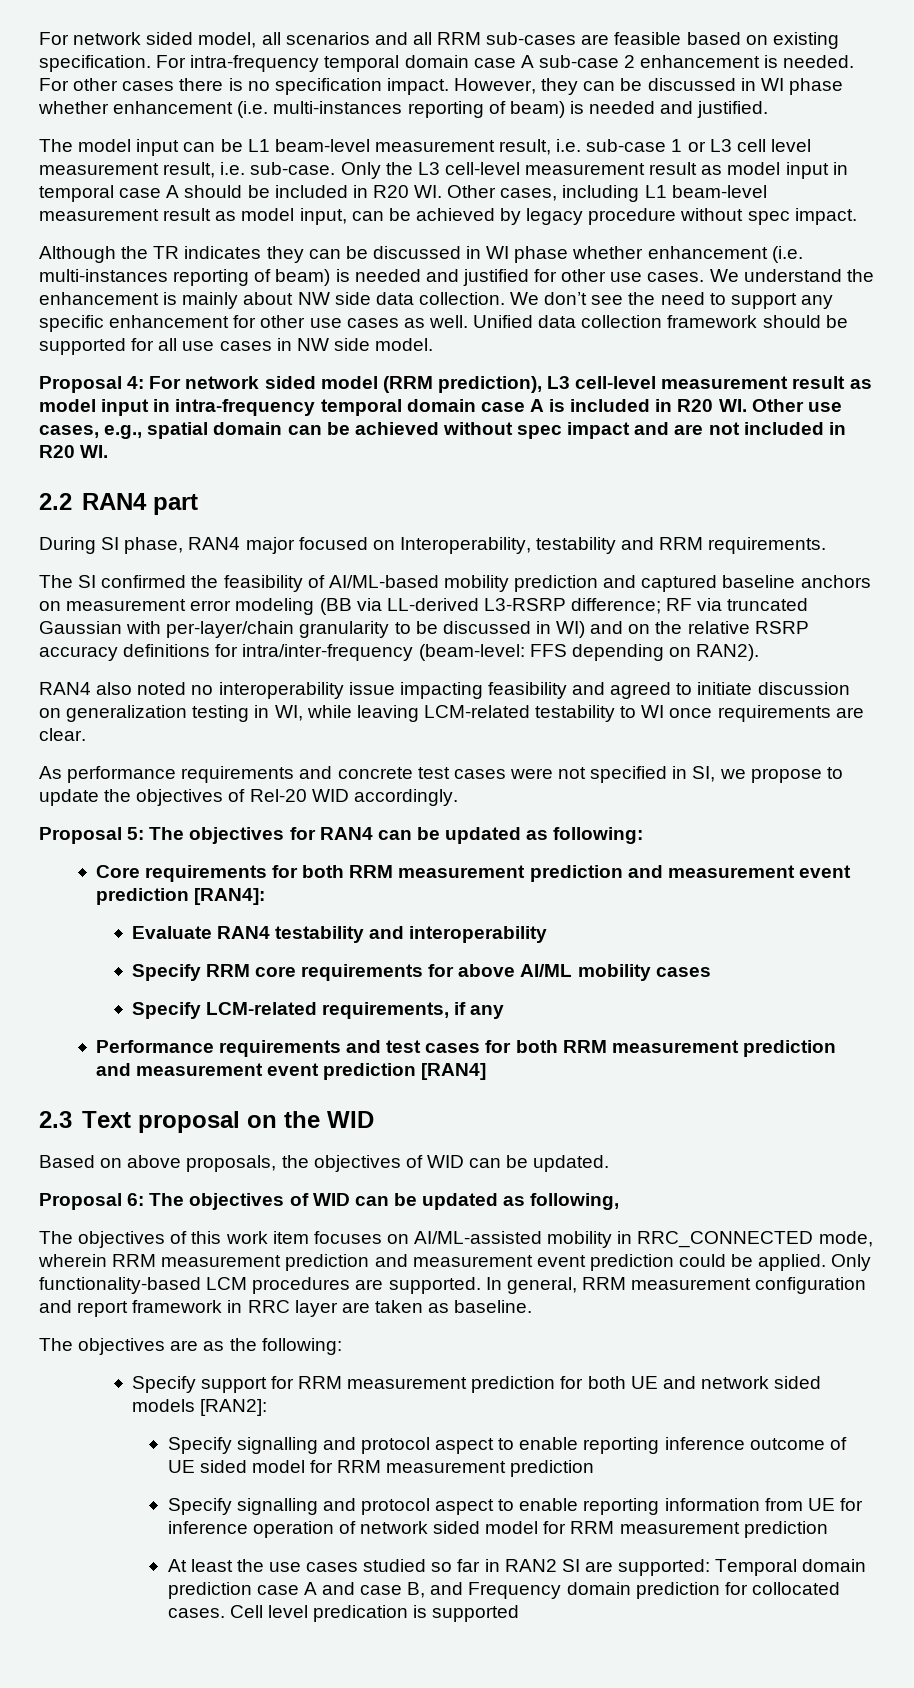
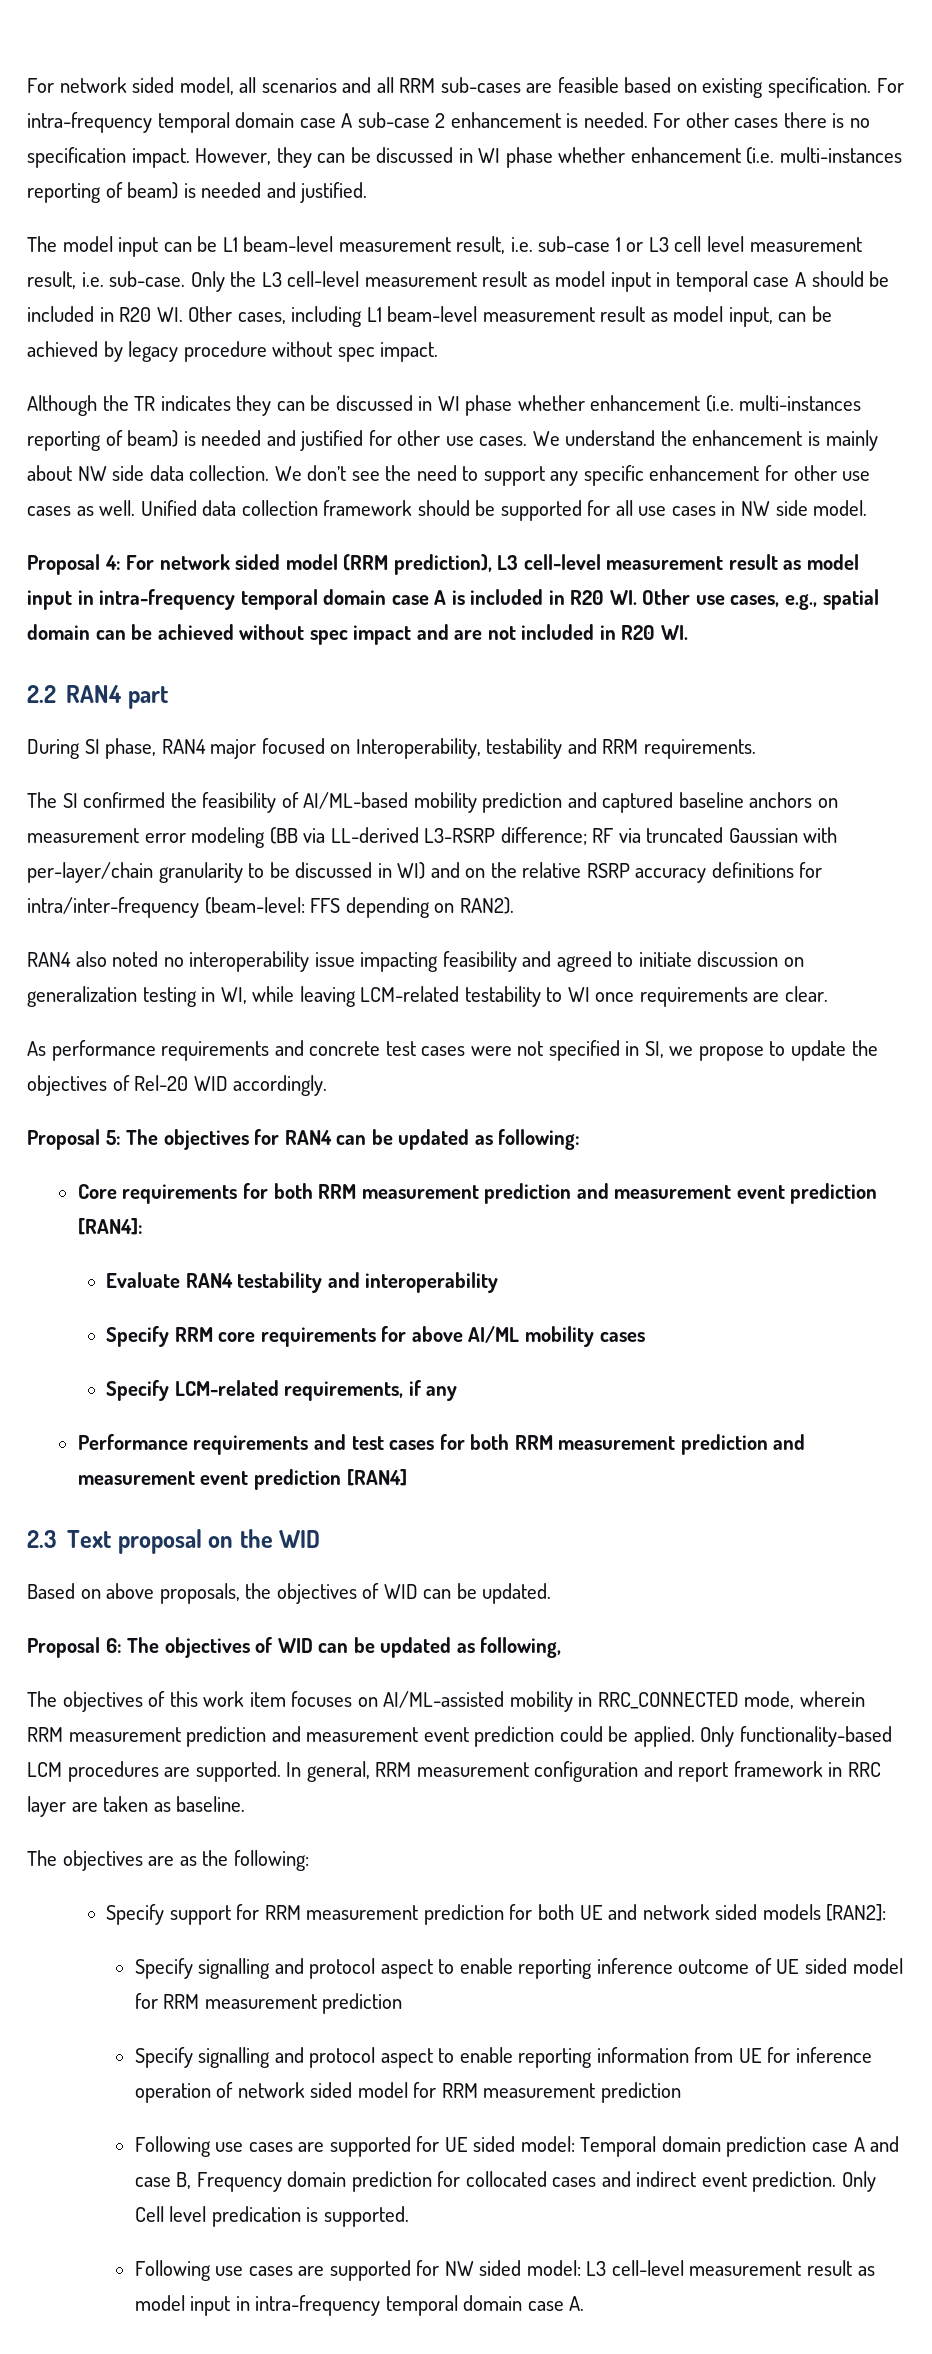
- At least the use cases studied so far in RAN2 SI are supported: Temporal domain prediction case A and case B, and Frequency domain prediction for collocated cases. Cell level predication is supported
+ Following use cases are supported for UE sided model: Temporal domain prediction case A and case B, Frequency domain prediction for collocated cases and indirect event prediction. Only Cell level predication is supported.
+ Following use cases are supported for NW sided model: L3 cell-level measurement result as model input in intra-frequency temporal domain case A.

